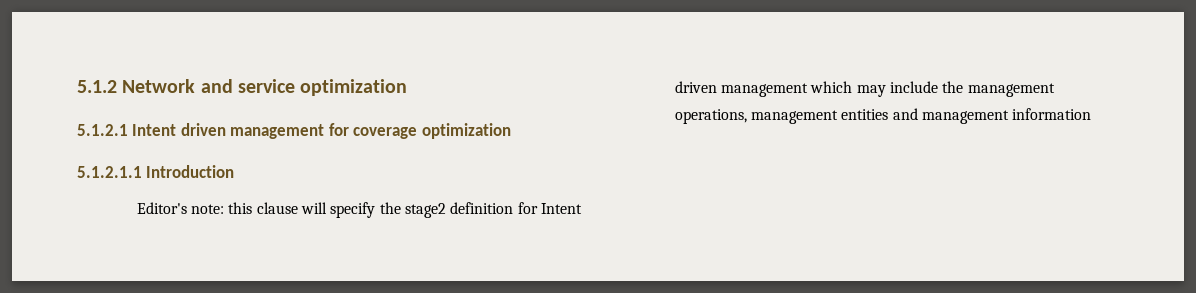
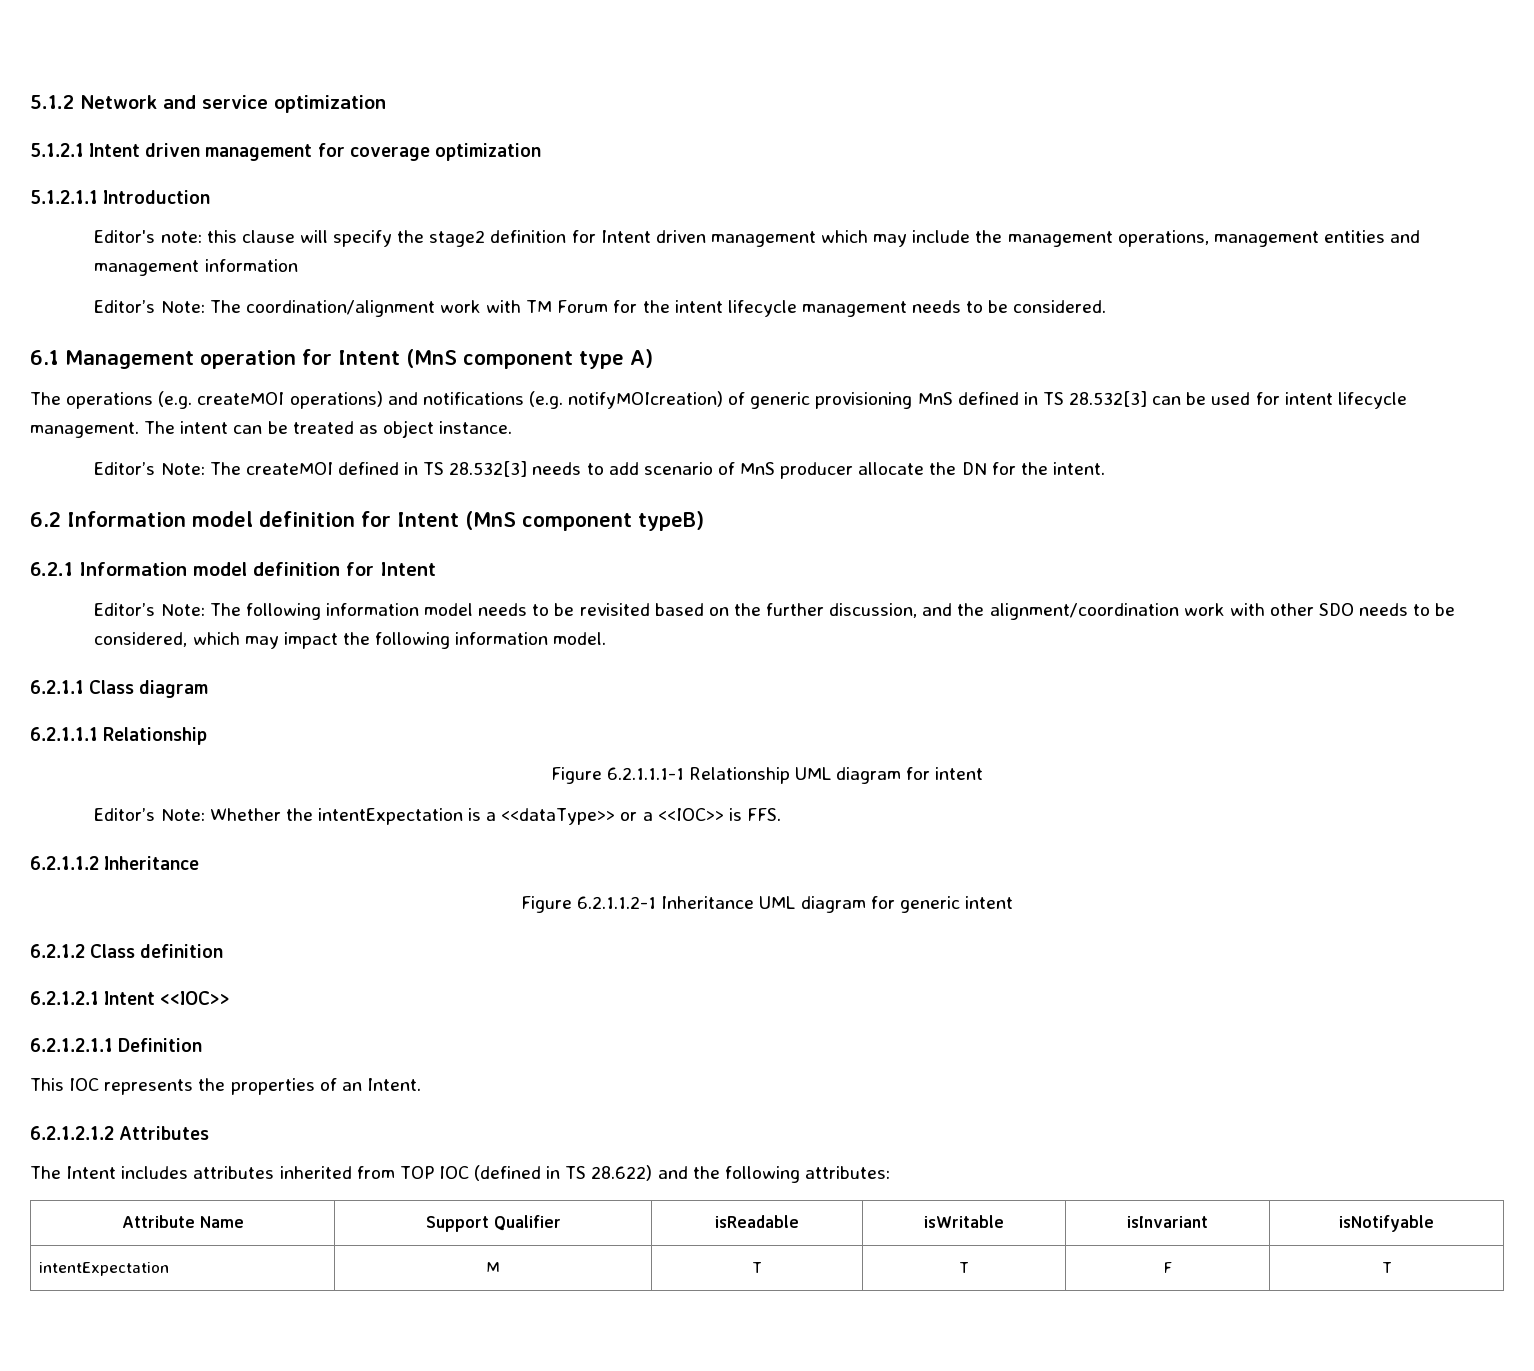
+ Editor’s Note: The coordination/alignment work with TM Forum for the intent lifecycle management needs to be considered.
+ 6.1 Management operation for Intent (MnS component type A)
+ The operations (e.g. createMOI operations) and notifications (e.g. notifyMOIcreation) of generic provisioning MnS defined in TS 28.532[3] can be used for intent lifecycle management. The intent can be treated as object instance.
+ Editor’s Note: The createMOI defined in TS 28.532[3] needs to add scenario of MnS producer allocate the DN for the intent.
+ 6.2 Information model definition for Intent (MnS component typeB)
+ 6.2.1 Information model definition for Intent
+ Editor’s Note: The following information model needs to be revisited based on the further discussion, and the alignment/coordination work with other SDO needs to be considered, which may impact the following information model.
+ 6.2.1.1 Class diagram
+ 6.2.1.1.1 Relationship
+ Figure 6.2.1.1.1-1 Relationship UML diagram for intent
+ Editor’s Note: Whether the intentExpectation is a <<dataType>> or a <<IOC>> is FFS.
+ 6.2.1.1.2 Inheritance
+ Figure 6.2.1.1.2-1 Inheritance UML diagram for generic intent
+ 6.2.1.2 Class definition
+ 6.2.1.2.1 Intent <<IOC>>
+ 6.2.1.2.1.1 Definition
+ This IOC represents the properties of an Intent.
+ 6.2.1.2.1.2 Attributes
+ The Intent includes attributes inherited from TOP IOC (defined in TS 28.622) and the following attributes:
+ Attribute Name | Support Qualifier | isReadable | isWritable | isInvariant | isNotifyable
+ intentExpectation | M | T | T | F | T

